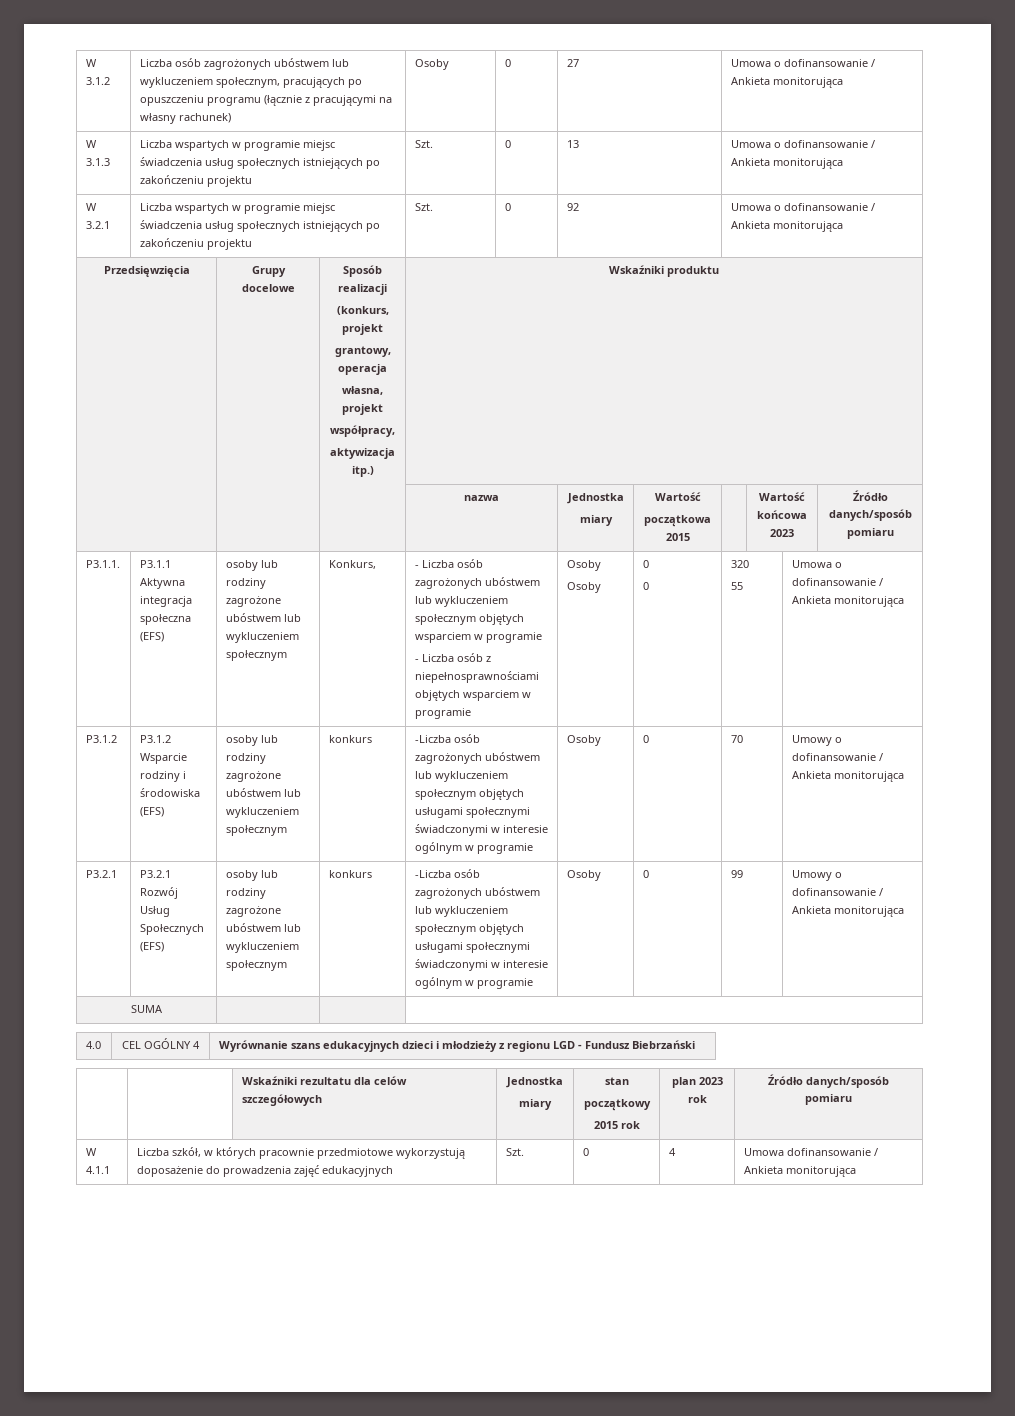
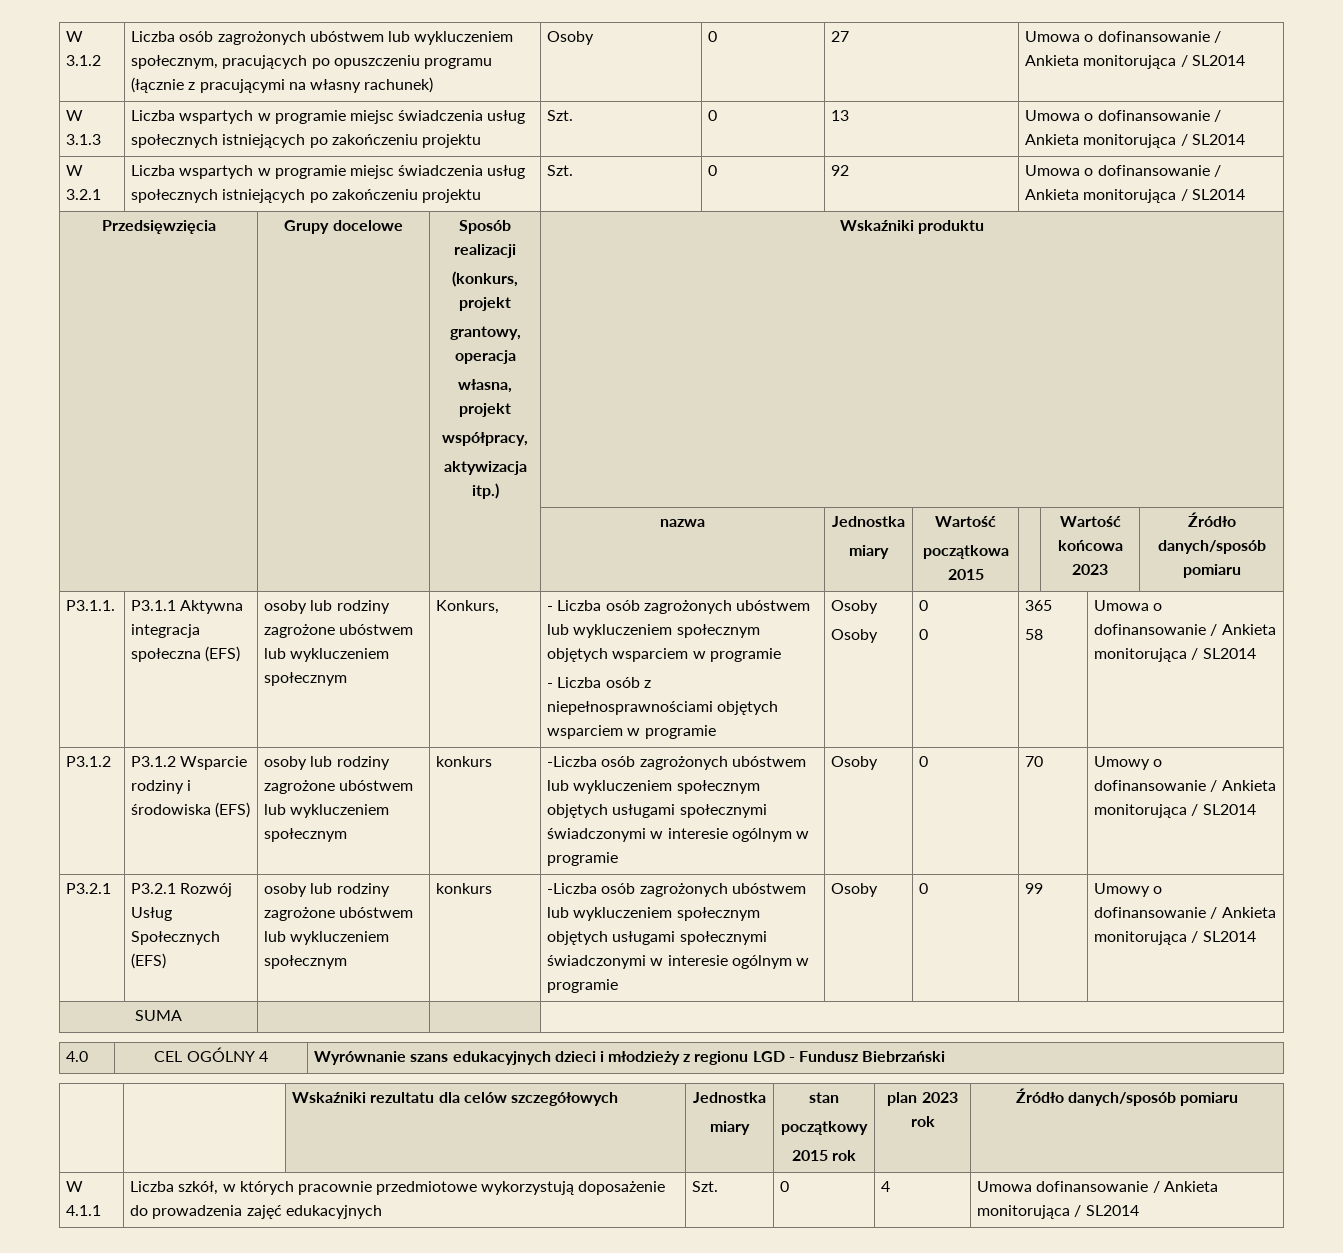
- W 3.1.2 | Liczba osób zagrożonych ubóstwem lub wykluczeniem społecznym, pracujących po opuszczeniu programu (łącznie z pracującymi na własny rachunek) | Osoby | 0 | 27 | Umowa o dofinansowanie / Ankieta monitorująca
+ W 3.1.2 | Liczba osób zagrożonych ubóstwem lub wykluczeniem społecznym, pracujących po opuszczeniu programu (łącznie z pracującymi na własny rachunek) | Osoby | 0 | 27 | Umowa o dofinansowanie / Ankieta monitorująca / SL2014
- W 3.1.3 | Liczba wspartych w programie miejsc świadczenia usług społecznych istniejących po zakończeniu projektu | Szt. | 0 | 13 | Umowa o dofinansowanie / Ankieta monitorująca
+ W 3.1.3 | Liczba wspartych w programie miejsc świadczenia usług społecznych istniejących po zakończeniu projektu | Szt. | 0 | 13 | Umowa o dofinansowanie / Ankieta monitorująca / SL2014
- W 3.2.1 | Liczba wspartych w programie miejsc świadczenia usług społecznych istniejących po zakończeniu projektu | Szt. | 0 | 92 | Umowa o dofinansowanie / Ankieta monitorująca
+ W 3.2.1 | Liczba wspartych w programie miejsc świadczenia usług społecznych istniejących po zakończeniu projektu | Szt. | 0 | 92 | Umowa o dofinansowanie / Ankieta monitorująca / SL2014
- 320
- 55 | Umowa o dofinansowanie / Ankieta monitorująca
+ 365
+ 58 | Umowa o dofinansowanie / Ankieta monitorująca / SL2014
- 70 | Umowy o dofinansowanie / Ankieta monitorująca
+ 70 | Umowy o dofinansowanie / Ankieta monitorująca / SL2014
- 99 | Umowy o dofinansowanie / Ankieta monitorująca
+ 99 | Umowy o dofinansowanie / Ankieta monitorująca / SL2014
- W 4.1.1 | Liczba szkół, w których pracownie przedmiotowe wykorzystują doposażenie do prowadzenia zajęć edukacyjnych | Szt. | 0 | 4 | Umowa dofinansowanie / Ankieta monitorująca
+ W 4.1.1 | Liczba szkół, w których pracownie przedmiotowe wykorzystują doposażenie do prowadzenia zajęć edukacyjnych | Szt. | 0 | 4 | Umowa dofinansowanie / Ankieta monitorująca / SL2014

